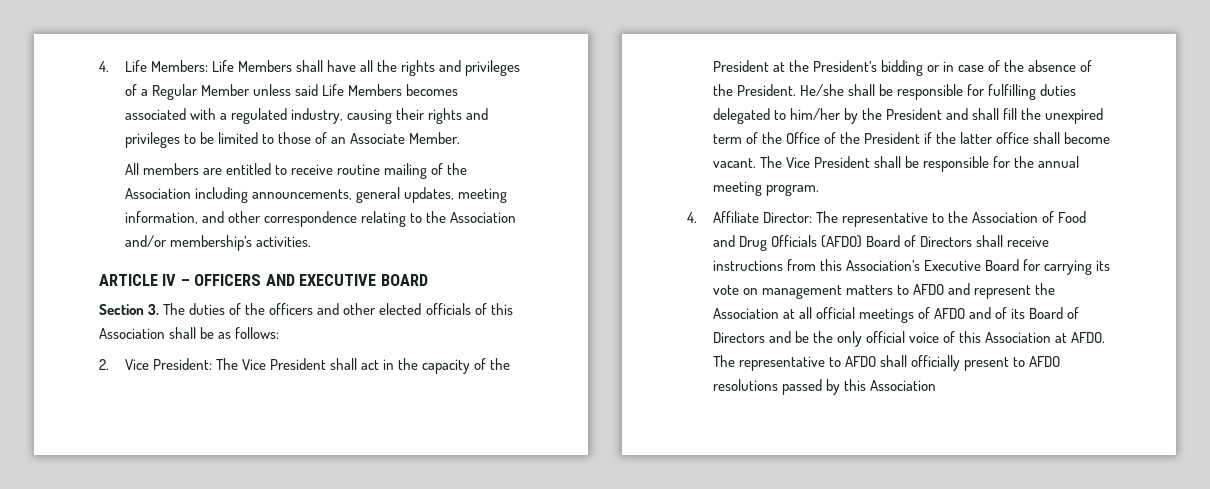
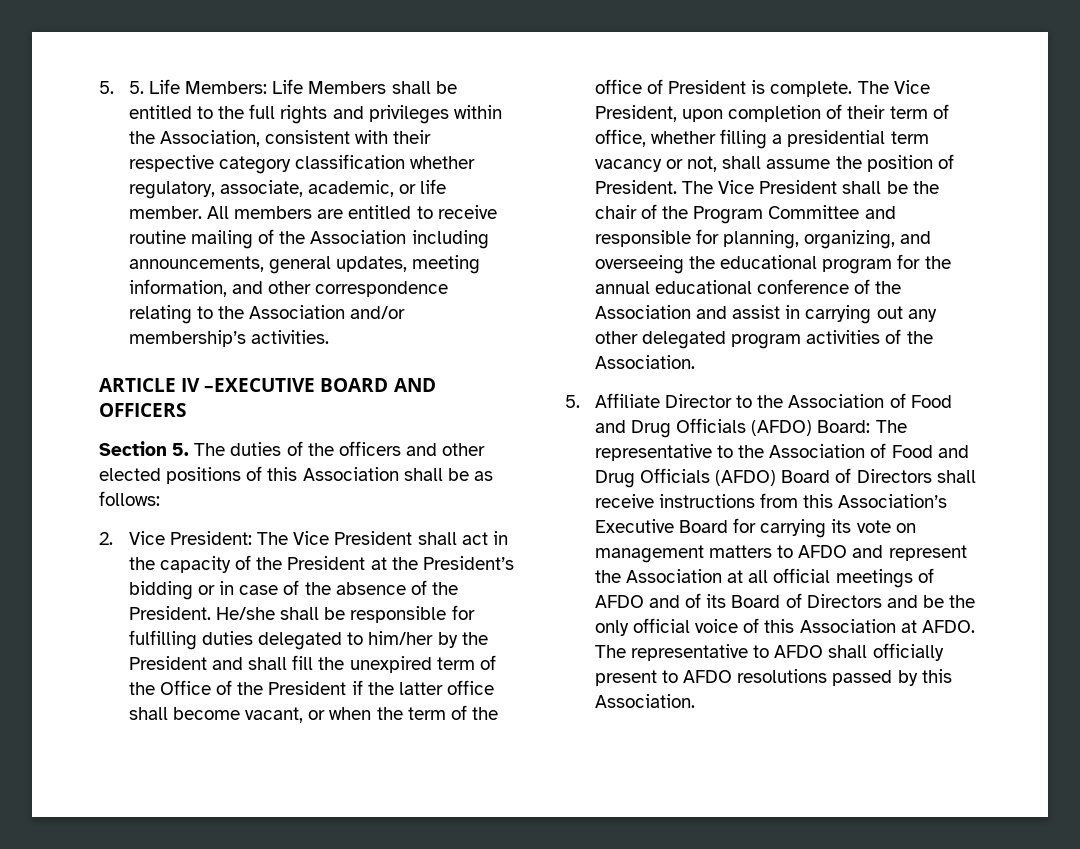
- 4. Life Members: Life Members shall have all the rights and privileges of a Regular Member unless said Life Members becomes associated with a regulated industry, causing their rights and privileges to be limited to those of an Associate Member.
- All members are entitled to receive routine mailing of the Association including announcements, general updates, meeting information, and other correspondence relating to the Association and/or membership’s activities.
+ 5. 5. Life Members: Life Members shall be entitled to the full rights and privileges within the Association, consistent with their respective category classification whether regulatory, associate, academic, or life member. All members are entitled to receive routine mailing of the Association including announcements, general updates, meeting information, and other correspondence relating to the Association and/or membership’s activities.
- ARTICLE IV – OFFICERS AND EXECUTIVE BOARD
+ ARTICLE IV –EXECUTIVE BOARD AND OFFICERS
- Section 3. The duties of the officers and other elected officials of this Association shall be as follows:
+ Section 5. The duties of the officers and other elected positions of this Association shall be as follows:
- He/she shall be responsible for fulfilling duties delegated to him/her by the President and shall fill the unexpired term of the Office of the President if the latter office shall become vacant.
+ He/she shall be responsible for fulfilling duties delegated to him/her by the President and shall fill the unexpired term of the Office of the President if the latter office shall become vacant, or when the term of the office of President is complete. The Vice President, upon completion of their term of office, whether filling a presidential term vacancy or not, shall assume the position of President.
- The Vice President shall be responsible for the annual meeting program.
- 4. Affiliate Director:
+ The Vice President shall be the chair of the Program Committee and responsible for planning, organizing, and overseeing the educational program for the annual educational conference of the Association and assist in carrying out any other delegated program activities of the Association.
+ 5. Affiliate Director to the Association of Food and Drug Officials (AFDO) Board:
- The representative to AFDO shall officially present to AFDO resolutions passed by this Association
+ The representative to AFDO shall officially present to AFDO resolutions passed by this Association.

